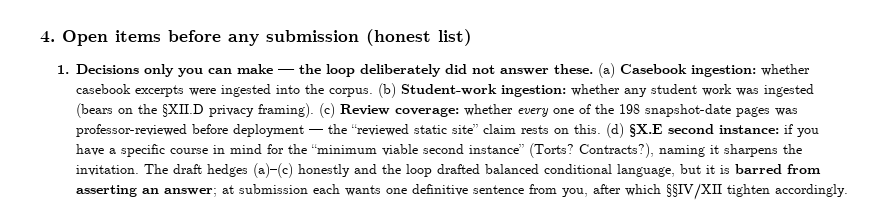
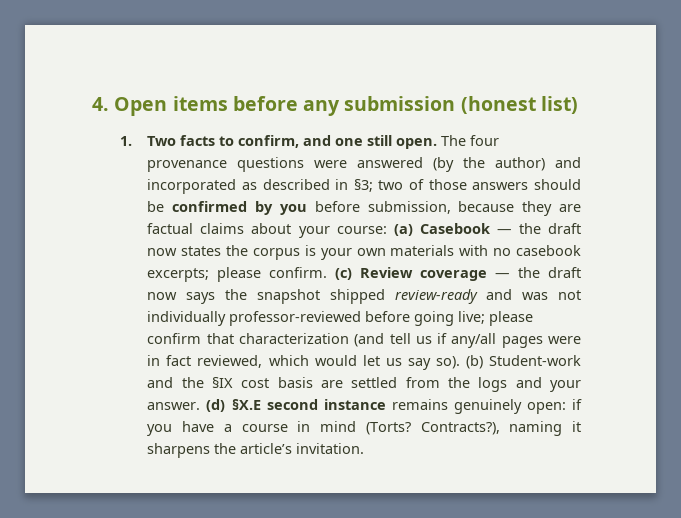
- 1. Decisions only you can make — the loop deliberately did not answer these. (a) Casebook ingestion: whether casebook excerpts were ingested into the corpus. (b) Student-work ingestion: whether any student work was ingested (bears on the §XII.D privacy framing). (c) Review coverage: whether every one of the 198 snapshot-date pages was professor-reviewed before deployment — the “reviewed static site” claim rests on this. (d) §X.E second instance: if you have a specific course in mind for the “minimum viable second instance” (Torts?
+ 1. Two facts to confirm, and one still open. The four provenance questions were answered (by the author) and incorporated as described in §3; two of those answers should be confirmed by you before submission, because they are factual claims about your course: (a) Casebook — the draft now states the corpus is your own materials with no casebook excerpts; please confirm. (c) Review coverage — the draft now says the snapshot shipped review-ready and was not individually professor-reviewed before going live; please confirm that characterization (and tell us if any/all pages were in fact reviewed, which would let us say so). (b) Student-work and the §IX cost basis are settled from the logs and your answer. (d) §X.E second instance remains genuinely open: if you have a course in mind (Torts?
- Contracts?), naming it sharpens the invitation. The draft hedges (a)–(c) honestly and the loop drafted balanced conditional language, but it is barred from asserting an answer; at submission each wants one definitive sentence from you, after which §§IV/XII tighten accordingly.
+ Contracts?), naming it sharpens the article’s invitation.

